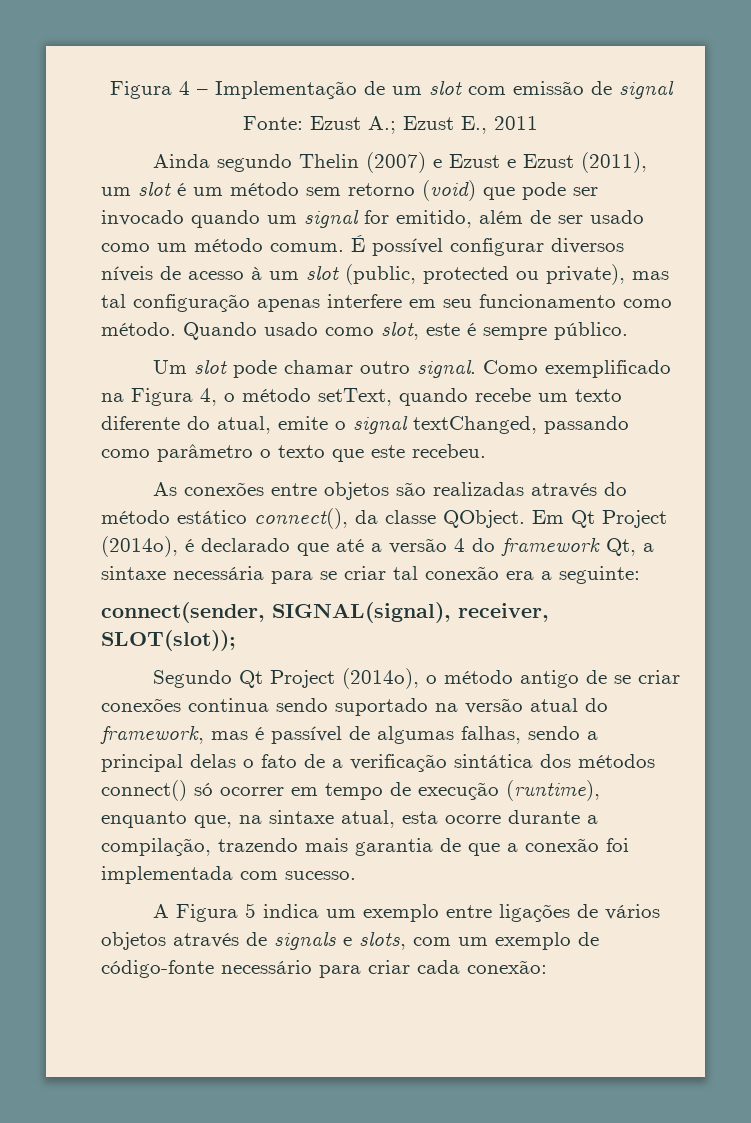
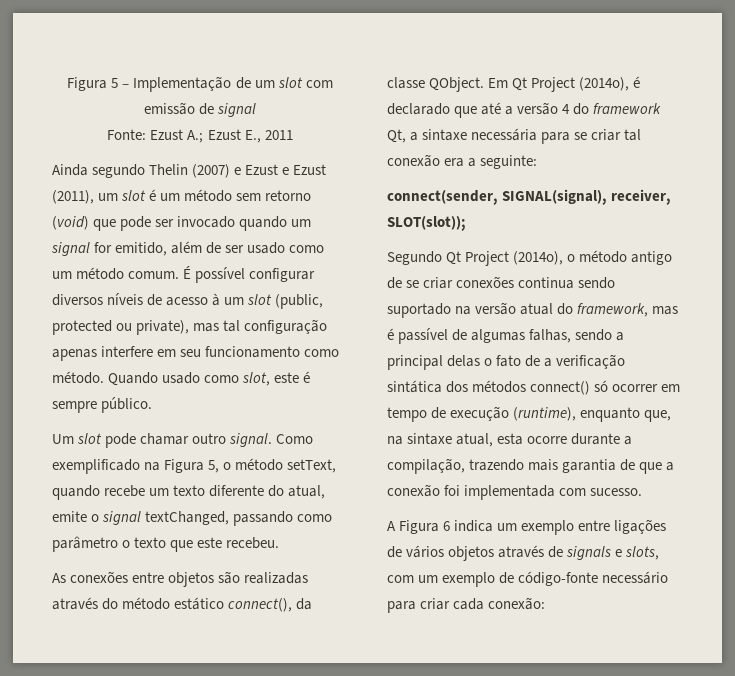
- Figura 4 – Implementação de um slot com emissão de signal
+ Figura 5 – Implementação de um slot com emissão de signal
- Como exemplificado na Figura 4, o método setText, quando recebe um texto diferente do atual, emite o signal textChanged, passando como parâmetro o texto que este recebeu.
+ Como exemplificado na Figura 5, o método setText, quando recebe um texto diferente do atual, emite o signal textChanged, passando como parâmetro o texto que este recebeu.
- A Figura 5 indica um exemplo entre ligações de vários objetos através de signals e slots, com um exemplo de código-fonte necessário para criar cada conexão:
+ A Figura 6 indica um exemplo entre ligações de vários objetos através de signals e slots, com um exemplo de código-fonte necessário para criar cada conexão:

